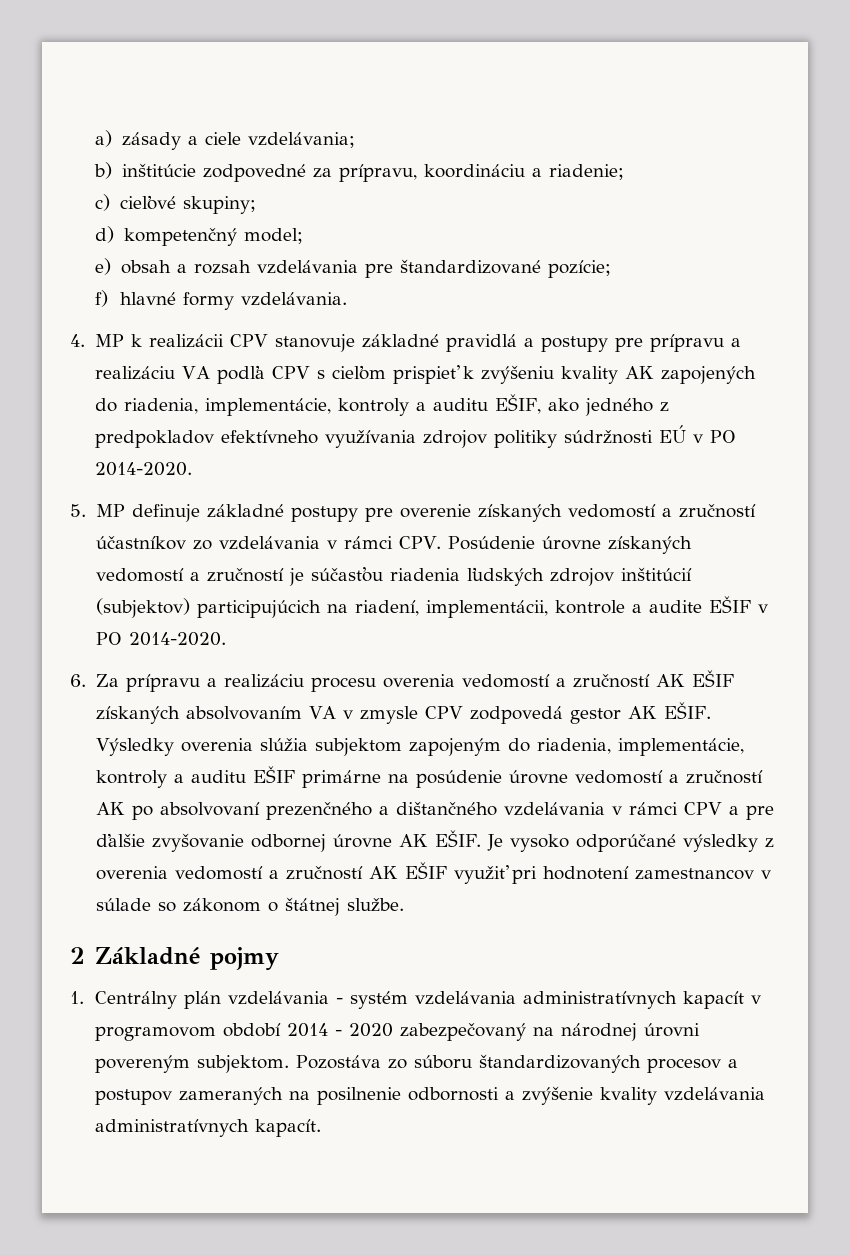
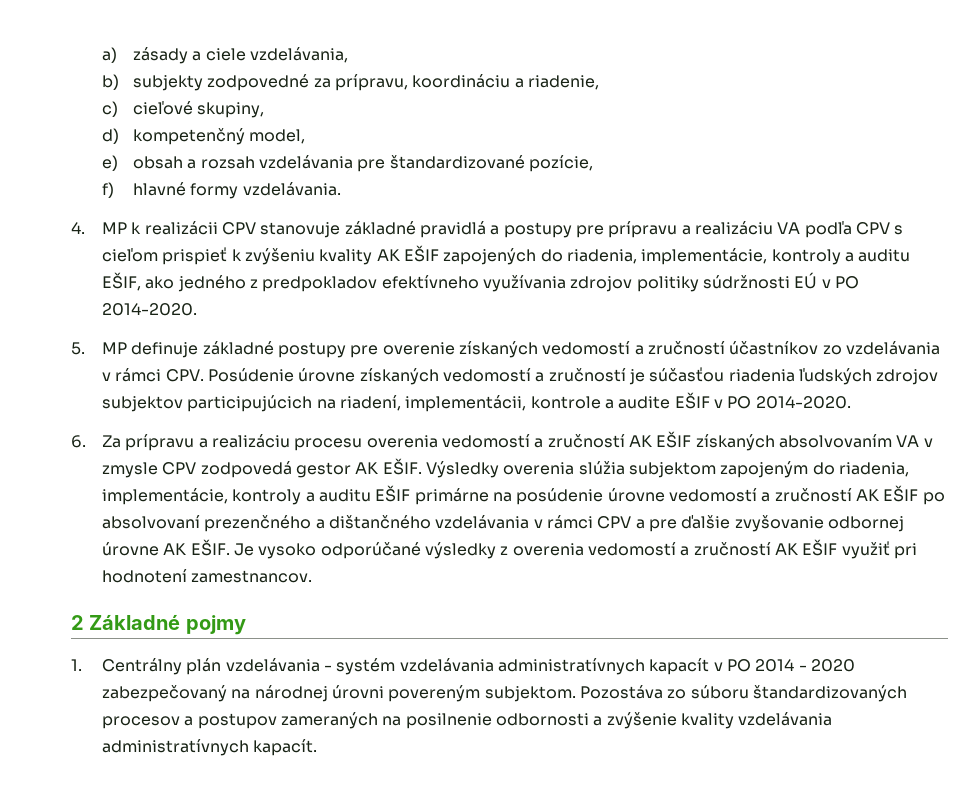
- a) zásady a ciele vzdelávania;
+ a) zásady a ciele vzdelávania,
- b) inštitúcie zodpovedné za prípravu, koordináciu a riadenie;
+ b) subjekty zodpovedné za prípravu, koordináciu a riadenie,
- c) cieľové skupiny;
+ c) cieľové skupiny,
- d) kompetenčný model;
+ d) kompetenčný model,
- e) obsah a rozsah vzdelávania pre štandardizované pozície;
+ e) obsah a rozsah vzdelávania pre štandardizované pozície,
- 4. MP k realizácii CPV stanovuje základné pravidlá a postupy pre prípravu a realizáciu VA podľa CPV s cieľom prispieť k zvýšeniu kvality AK zapojených do riadenia, implementácie, kontroly a auditu EŠIF, ako jedného z predpokladov efektívneho využívania zdrojov politiky súdržnosti EÚ v PO 2014-2020.
+ 4. MP k realizácii CPV stanovuje základné pravidlá a postupy pre prípravu a realizáciu VA podľa CPV s cieľom prispieť k zvýšeniu kvality AK EŠIF zapojených do riadenia, implementácie, kontroly a auditu EŠIF, ako jedného z predpokladov efektívneho využívania zdrojov politiky súdržnosti EÚ v PO 2014-2020.
- 5. MP definuje základné postupy pre overenie získaných vedomostí a zručností účastníkov zo vzdelávania v rámci CPV. Posúdenie úrovne získaných vedomostí a zručností je súčasťou riadenia ľudských zdrojov inštitúcií (subjektov) participujúcich na riadení, implementácii, kontrole a audite EŠIF v PO 2014-2020.
+ 5. MP definuje základné postupy pre overenie získaných vedomostí a zručností účastníkov zo vzdelávania v rámci CPV. Posúdenie úrovne získaných vedomostí a zručností je súčasťou riadenia ľudských zdrojov subjektov participujúcich na riadení, implementácii, kontrole a audite EŠIF v PO 2014-2020.
- Výsledky overenia slúžia subjektom zapojeným do riadenia, implementácie, kontroly a auditu EŠIF primárne na posúdenie úrovne vedomostí a zručností AK po absolvovaní prezenčného a dištančného vzdelávania v rámci CPV a pre ďalšie zvyšovanie odbornej úrovne AK EŠIF.
+ Výsledky overenia slúžia subjektom zapojeným do riadenia, implementácie, kontroly a auditu EŠIF primárne na posúdenie úrovne vedomostí a zručností AK EŠIF po absolvovaní prezenčného a dištančného vzdelávania v rámci CPV a pre ďalšie zvyšovanie odbornej úrovne AK EŠIF.
- Je vysoko odporúčané výsledky z overenia vedomostí a zručností AK EŠIF využiť pri hodnotení zamestnancov v súlade so zákonom o štátnej službe.
+ Je vysoko odporúčané výsledky z overenia vedomostí a zručností AK EŠIF využiť pri hodnotení zamestnancov.
- 1. Centrálny plán vzdelávania - systém vzdelávania administratívnych kapacít v programovom období 2014 - 2020 zabezpečovaný na národnej úrovni povereným subjektom.
+ 1. Centrálny plán vzdelávania - systém vzdelávania administratívnych kapacít v PO 2014 - 2020 zabezpečovaný na národnej úrovni povereným subjektom.

